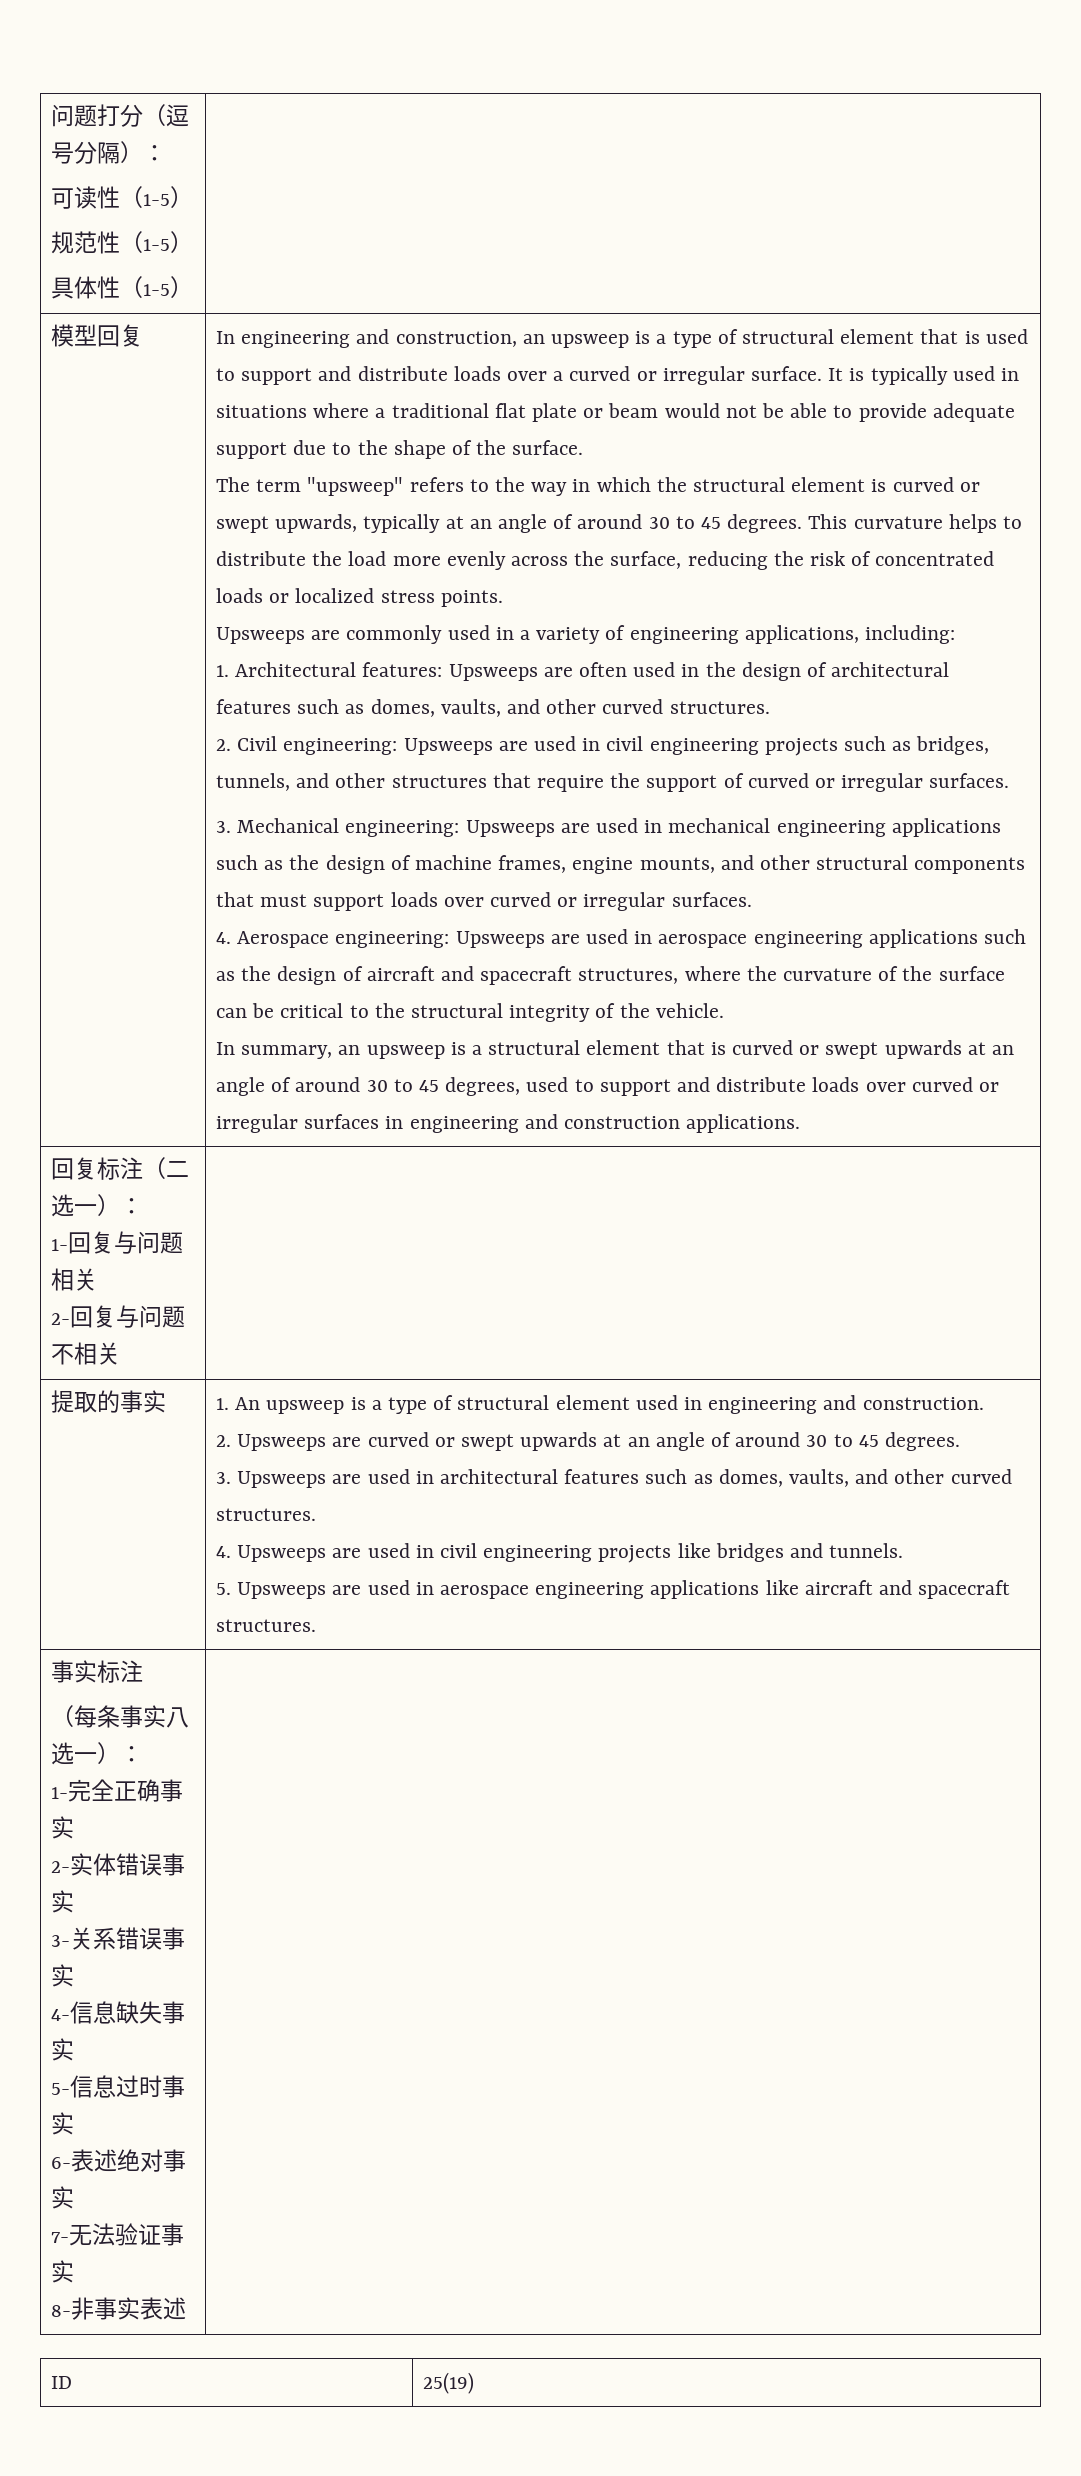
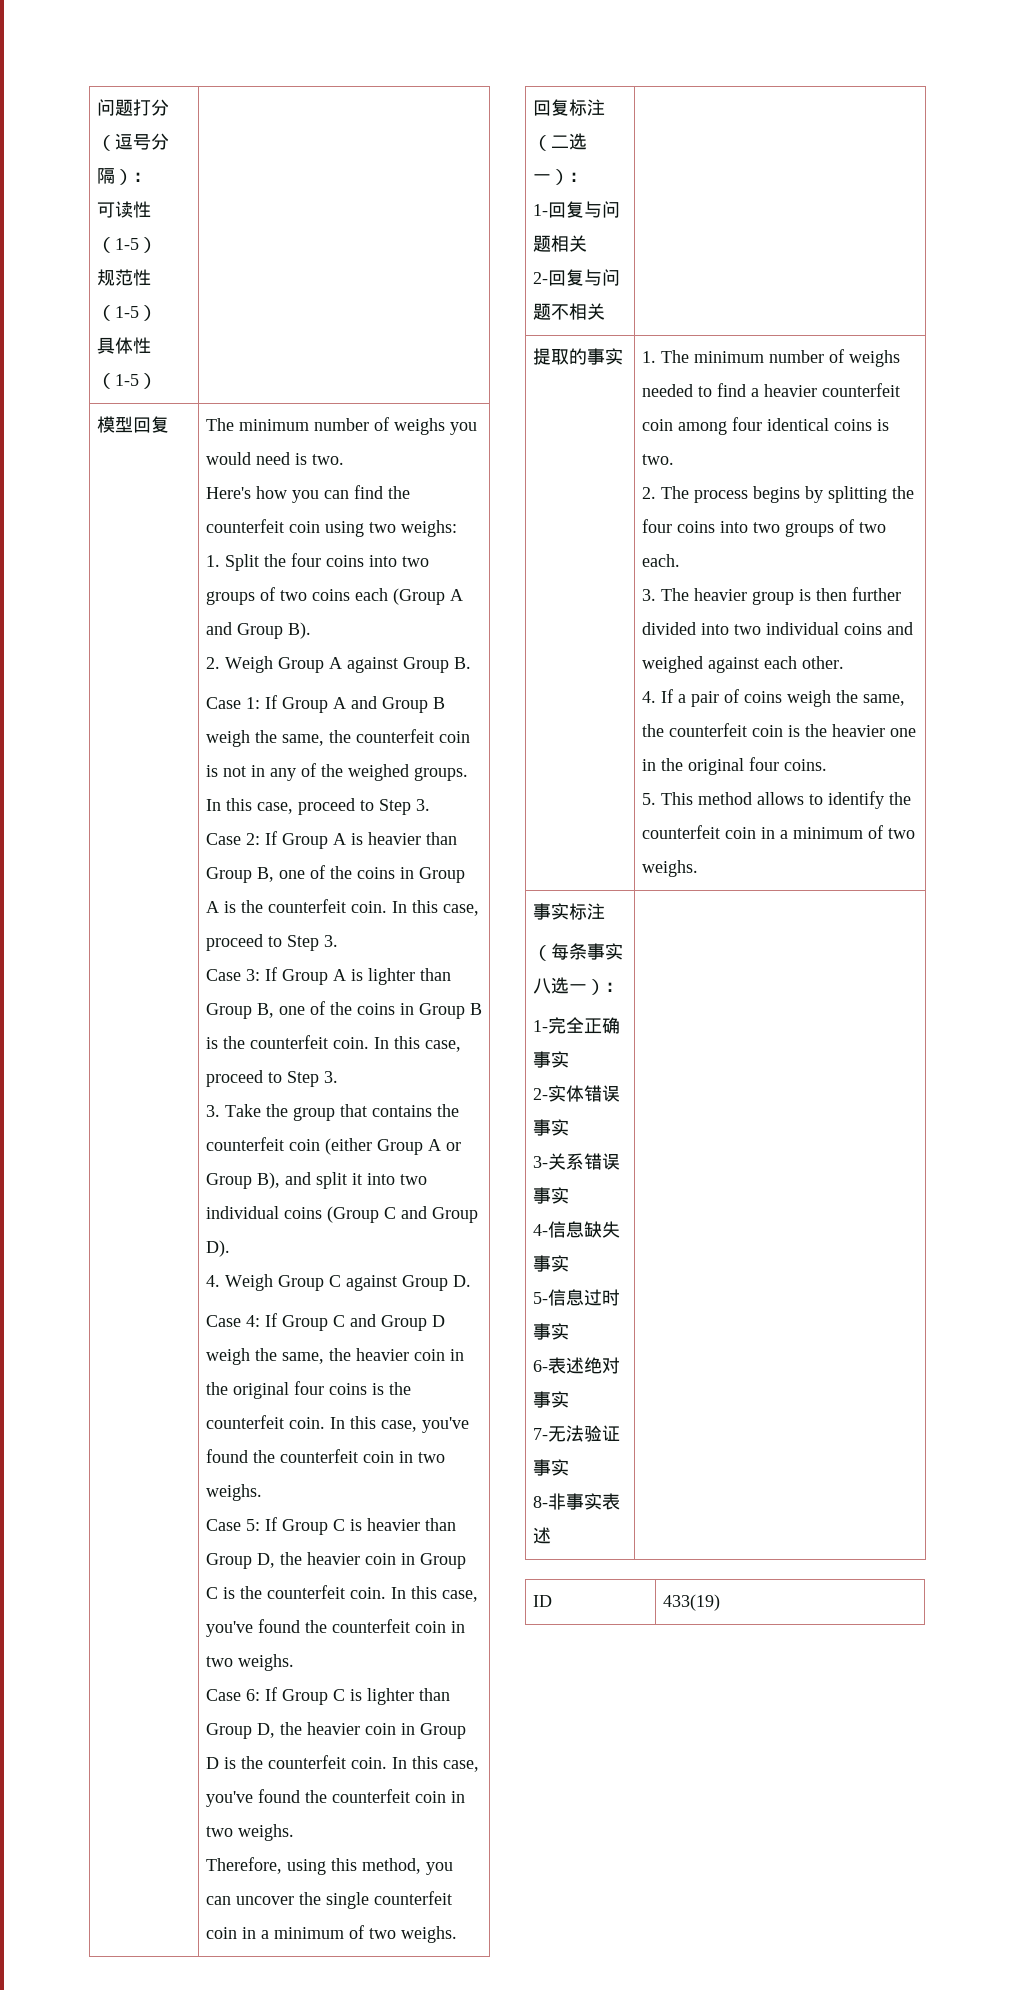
- In engineering and construction, an upsweep is a type of structural element that is used to support and distribute loads over a curved or irregular surface. It is typically used in situations where a traditional flat plate or beam would not be able to provide adequate support due to the shape of the surface.
- The term "upsweep" refers to the way in which the structural element is curved or swept upwards, typically at an angle of around 30 to 45 degrees. This curvature helps to distribute the load more evenly across the surface, reducing the risk of concentrated loads or localized stress points.
- Upsweeps are commonly used in a variety of engineering applications, including:
- 1. Architectural features: Upsweeps are often used in the design of architectural features such as domes, vaults, and other curved structures.
- 2. Civil engineering: Upsweeps are used in civil engineering projects such as bridges, tunnels, and other structures that require the support of curved or irregular surfaces.
- 3. Mechanical engineering: Upsweeps are used in mechanical engineering applications such as the design of machine frames, engine mounts, and other structural components that must support loads over curved or irregular surfaces.
- 4. Aerospace engineering: Upsweeps are used in aerospace engineering applications such as the design of aircraft and spacecraft structures, where the curvature of the surface can be critical to the structural integrity of the vehicle.
- In summary, an upsweep is a structural element that is curved or swept upwards at an angle of around 30 to 45 degrees, used to support and distribute loads over curved or irregular surfaces in engineering and construction applications.
+ The minimum number of weighs you would need is two.
+ Here's how you can find the counterfeit coin using two weighs:
+ 1. Split the four coins into two groups of two coins each (Group A and Group B).
+ 2. Weigh Group A against Group B.
+ Case 1: If Group A and Group B weigh the same, the counterfeit coin is not in any of the weighed groups. In this case, proceed to Step 3.
+ Case 2: If Group A is heavier than Group B, one of the coins in Group A is the counterfeit coin. In this case, proceed to Step 3.
+ Case 3: If Group A is lighter than Group B, one of the coins in Group B is the counterfeit coin. In this case, proceed to Step 3.
+ 3. Take the group that contains the counterfeit coin (either Group A or Group B), and split it into two individual coins (Group C and Group D).
+ 4. Weigh Group C against Group D.
+ Case 4: If Group C and Group D weigh the same, the heavier coin in the original four coins is the counterfeit coin. In this case, you've found the counterfeit coin in two weighs.
+ Case 5: If Group C is heavier than Group D, the heavier coin in Group C is the counterfeit coin. In this case, you've found the counterfeit coin in two weighs.
+ Case 6: If Group C is lighter than Group D, the heavier coin in Group D is the counterfeit coin. In this case, you've found the counterfeit coin in two weighs.
+ Therefore, using this method, you can uncover the single counterfeit coin in a minimum of two weighs.
- 1. An upsweep is a type of structural element used in engineering and construction.
- 2. Upsweeps are curved or swept upwards at an angle of around 30 to 45 degrees.
- 3. Upsweeps are used in architectural features such as domes, vaults, and other curved structures.
- 4. Upsweeps are used in civil engineering projects like bridges and tunnels.
- 5. Upsweeps are used in aerospace engineering applications like aircraft and spacecraft structures.
+ 1. The minimum number of weighs needed to find a heavier counterfeit coin among four identical coins is two.
+ 2. The process begins by splitting the four coins into two groups of two each.
+ 3. The heavier group is then further divided into two individual coins and weighed against each other.
+ 4. If a pair of coins weigh the same, the counterfeit coin is the heavier one in the original four coins.
+ 5. This method allows to identify the counterfeit coin in a minimum of two weighs.
- ID | 25(19)
+ ID | 433(19)

